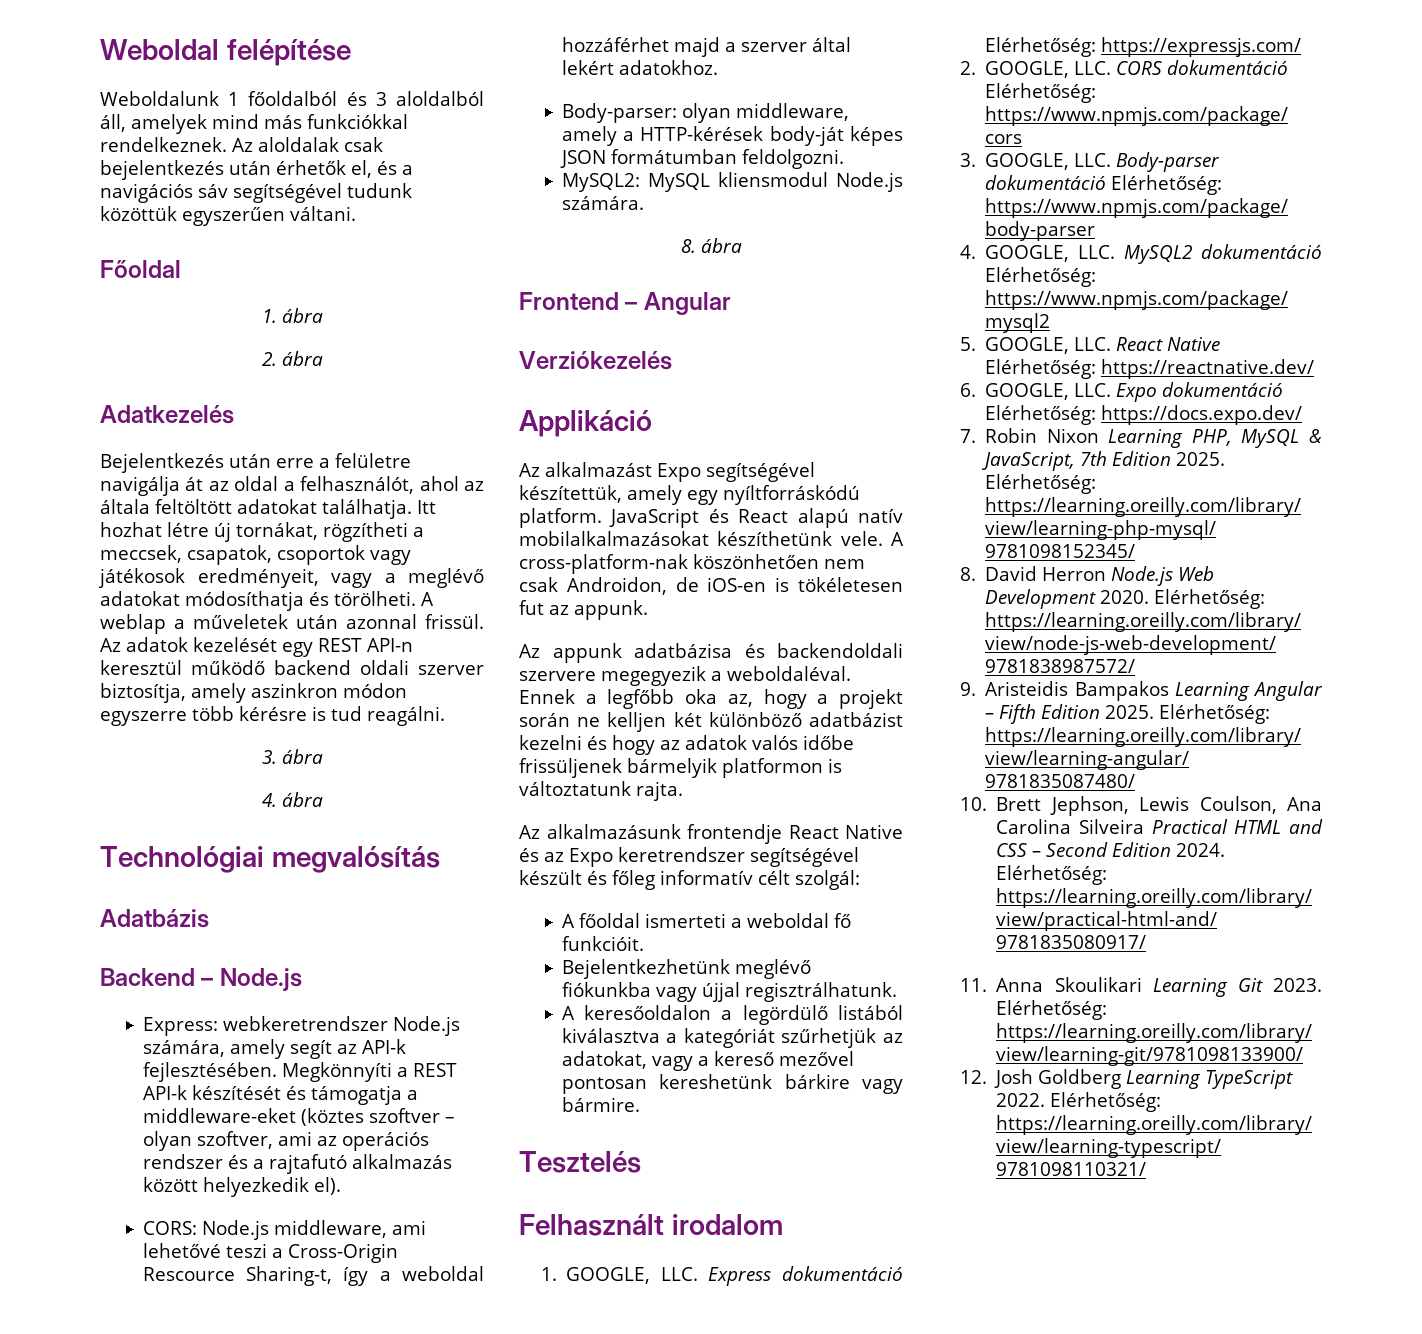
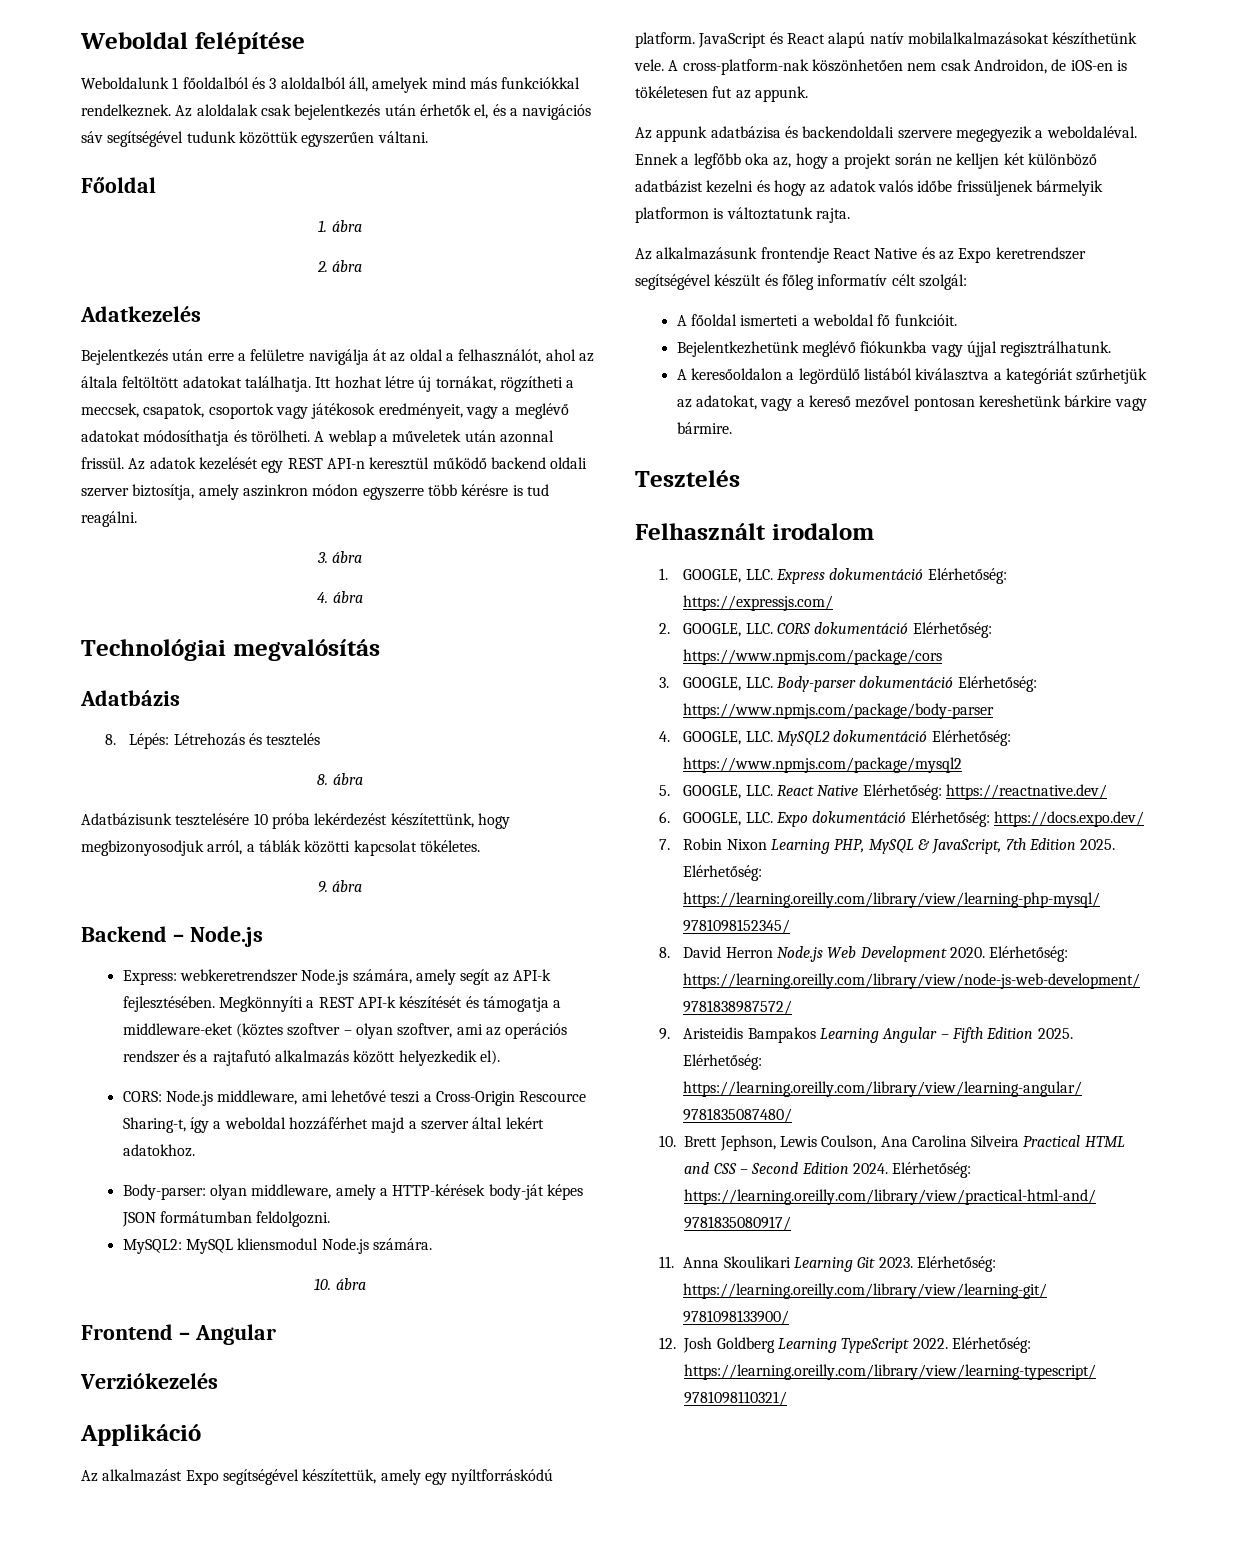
+ 8. Lépés: Létrehozás és tesztelés
+ 8. ábra
+ Adatbázisunk tesztelésére 10 próba lekérdezést készítettünk, hogy megbizonyosodjuk arról, a táblák közötti kapcsolat tökéletes.
+ 9. ábra
- 8. ábra
+ 10. ábra

